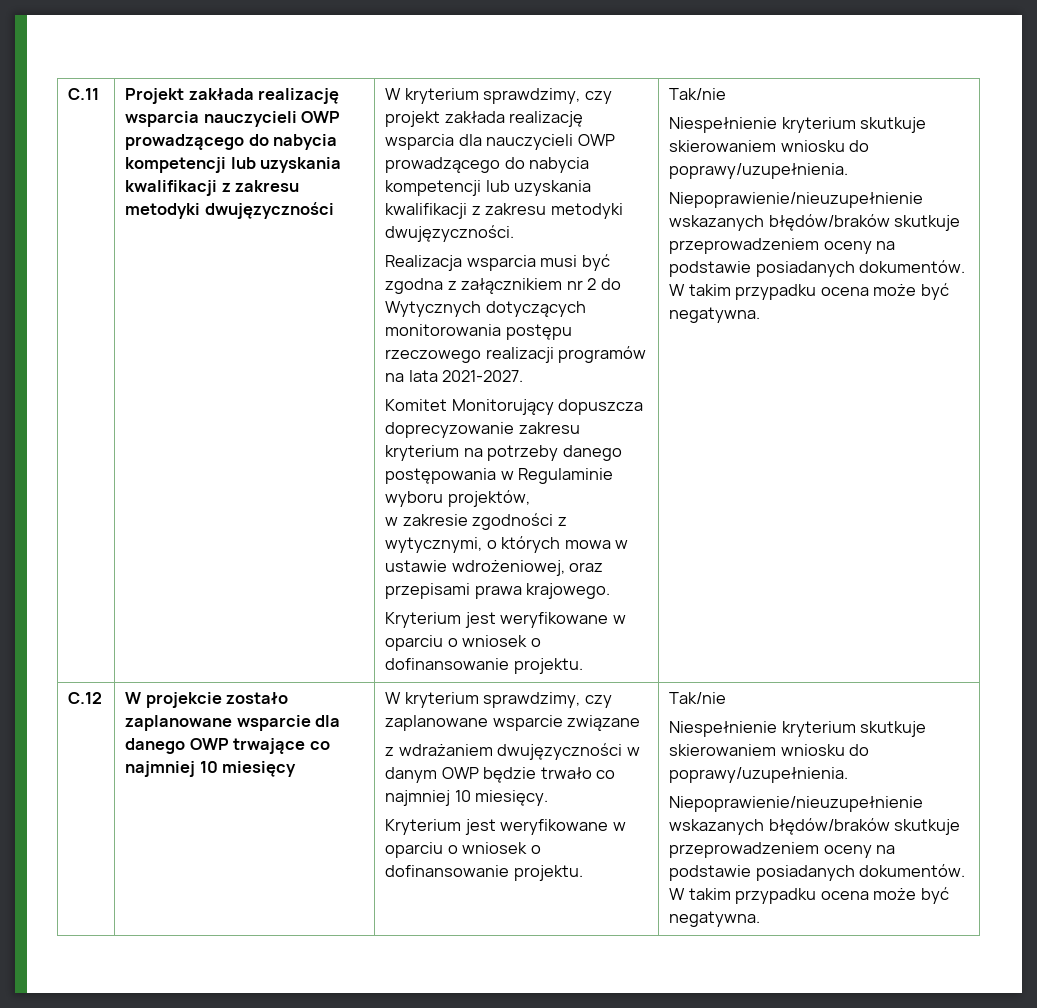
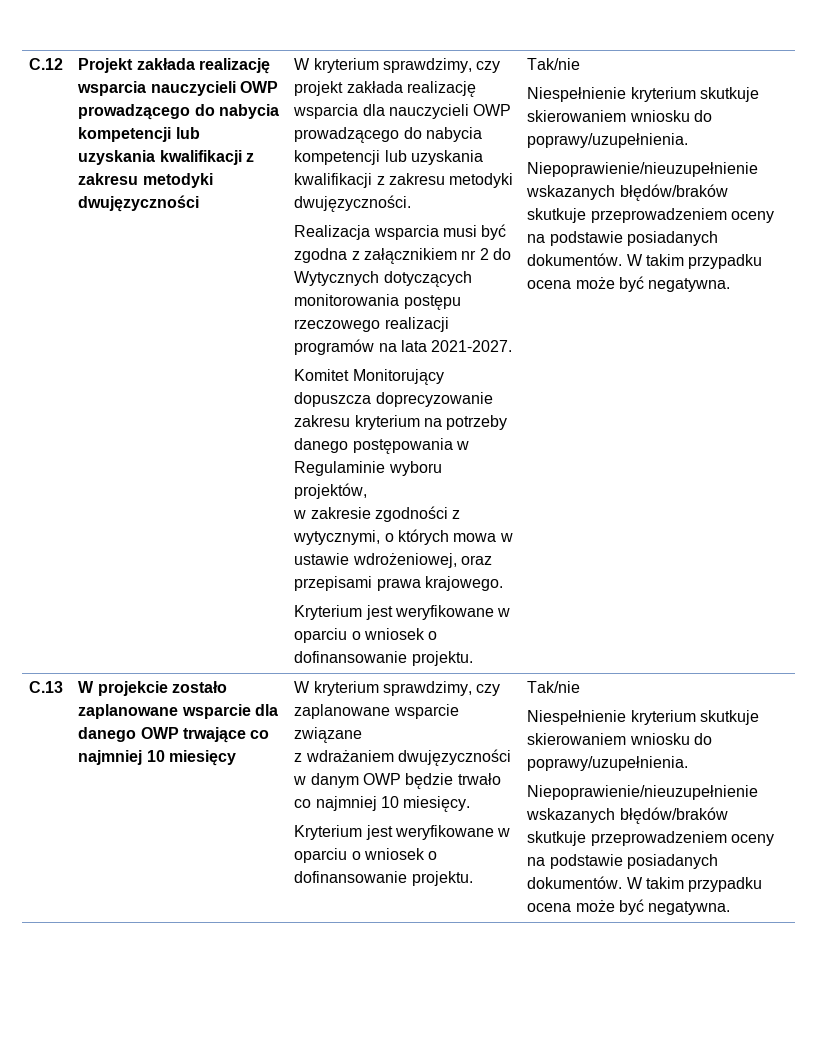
- C.11
+ C.12
- C.12
+ C.13

